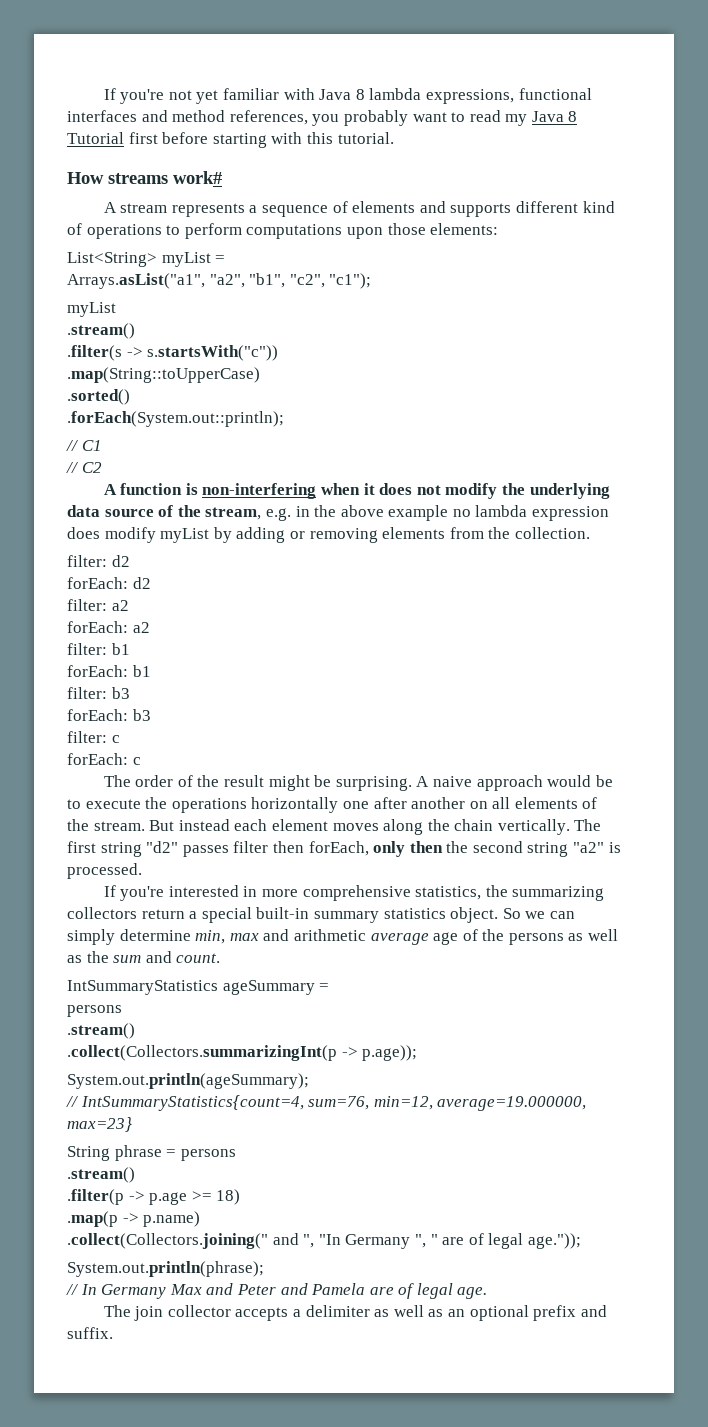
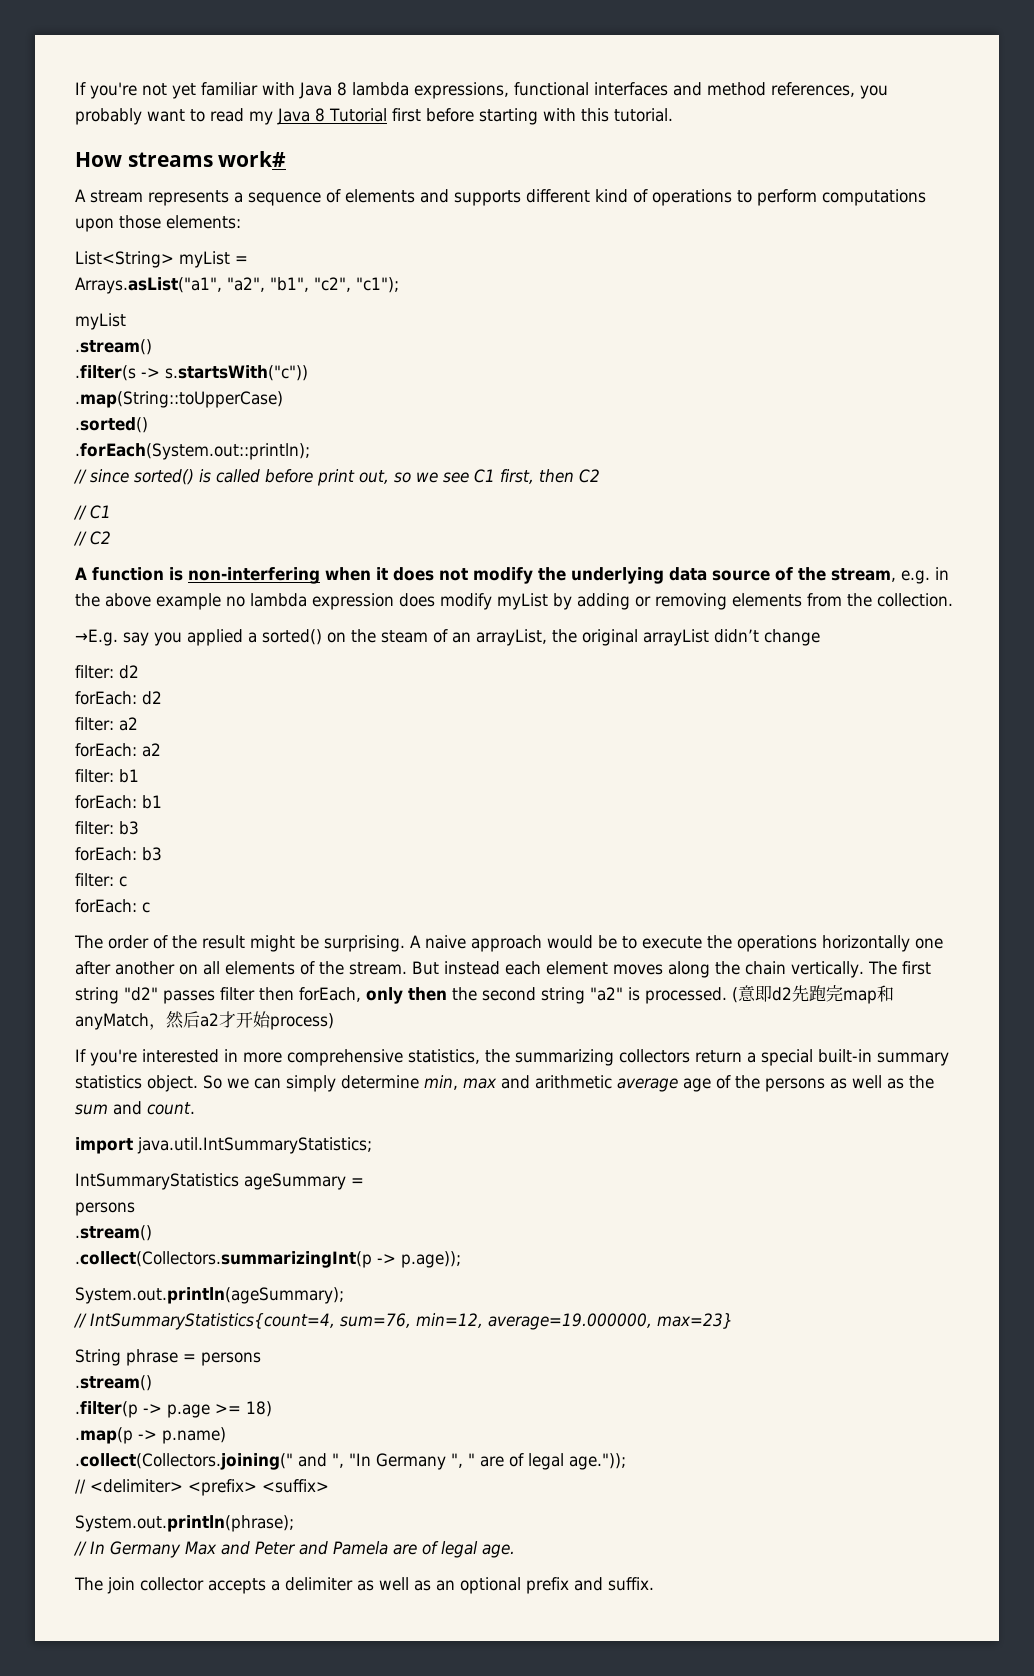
+ // since sorted() is called before print out, so we see C1 first, then C2
+ →E.g. say you applied a sorted() on the steam of an arrayList, the original arrayList didn’t change
+ (意即d2先跑完map和anyMatch，然后a2才开始process)
+ import java.util.IntSummaryStatistics;
+ // <delimiter> <prefix> <suffix>

